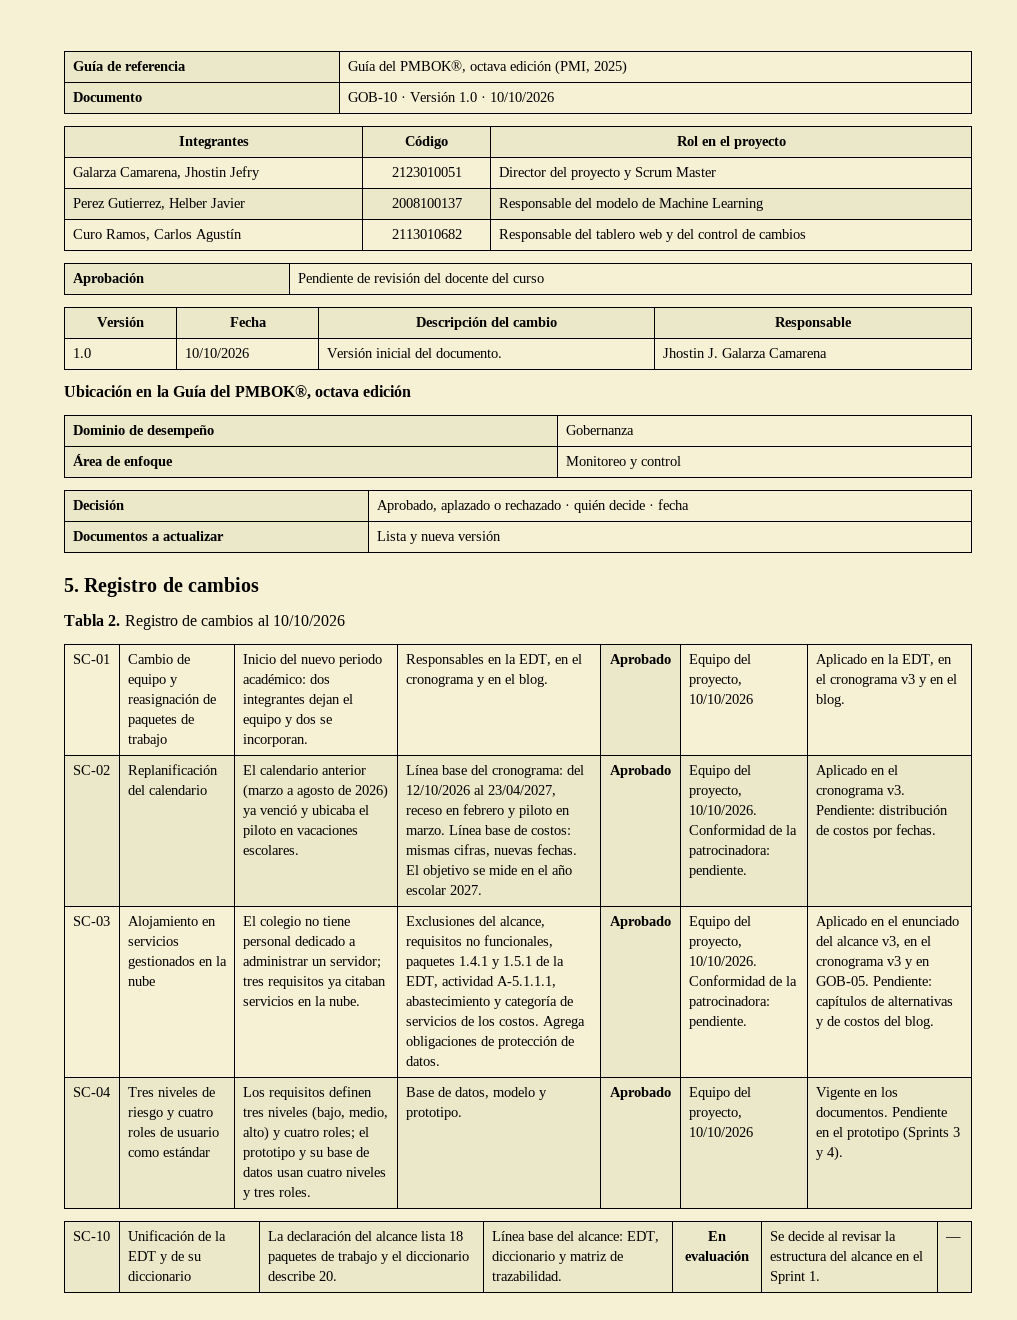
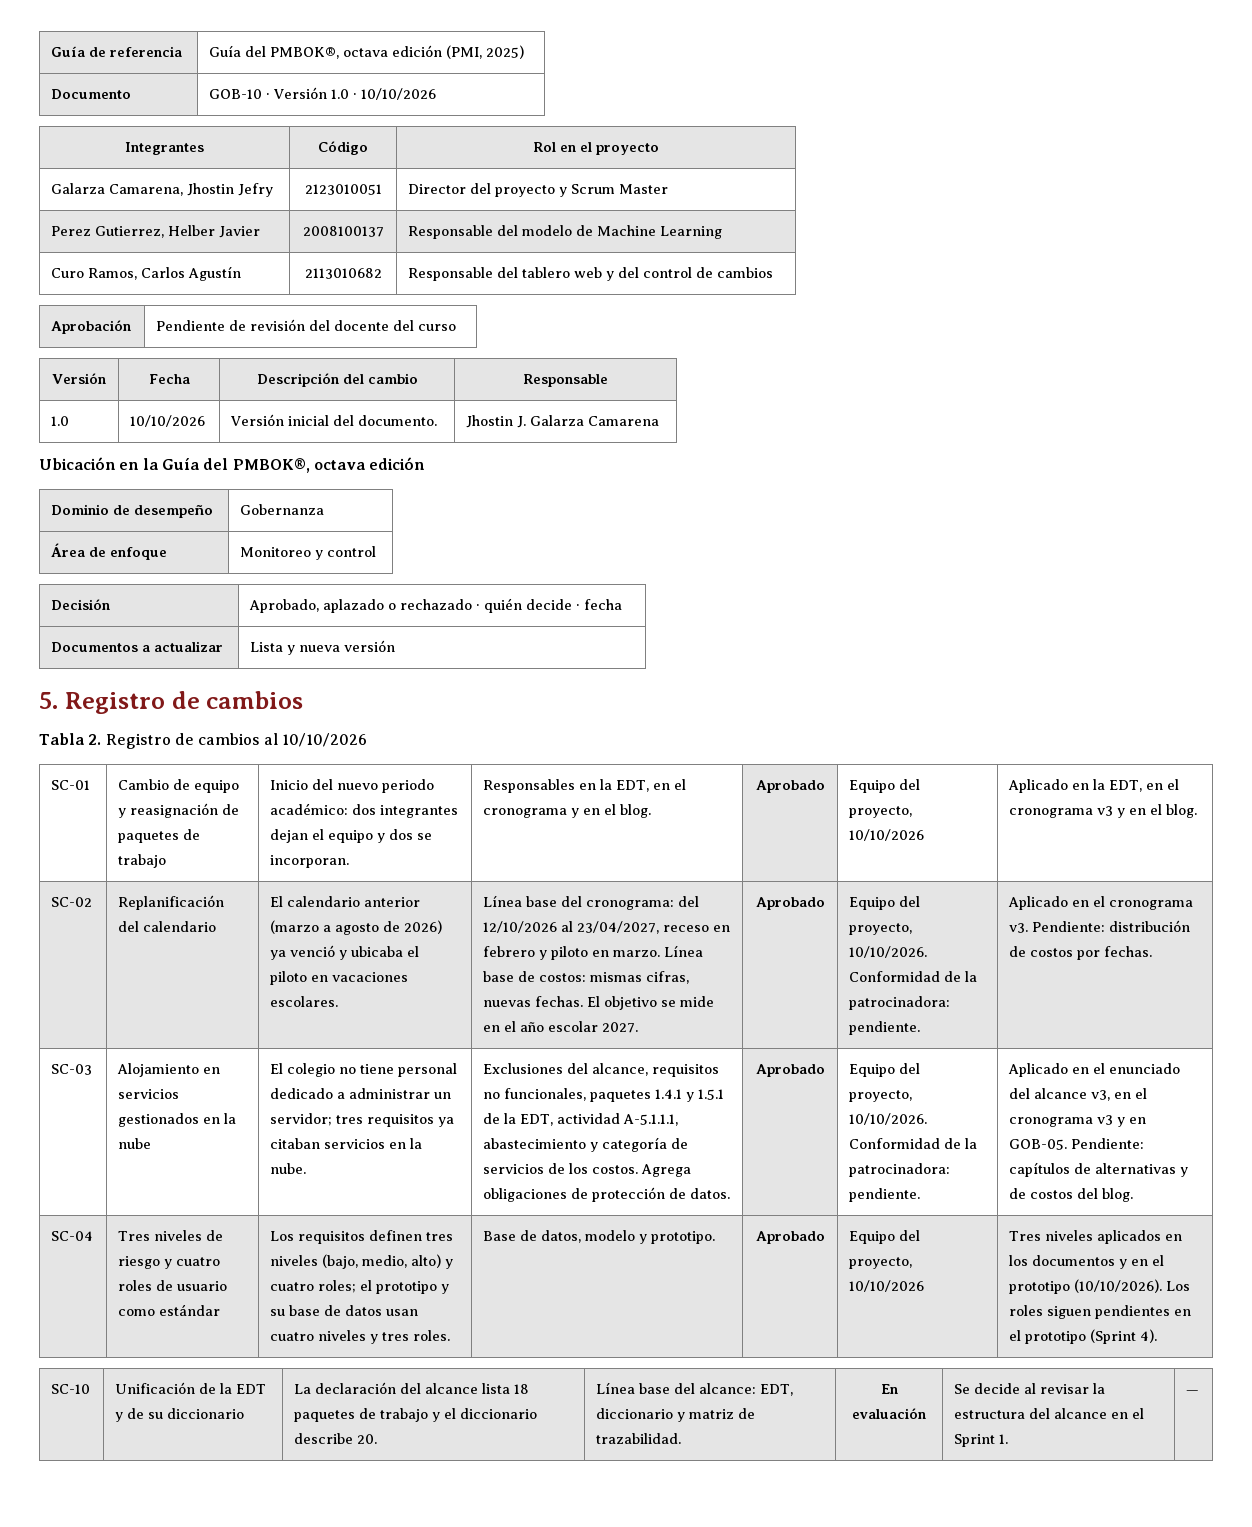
- Vigente en los documentos. Pendiente en el prototipo (Sprints 3 y 4).
+ Tres niveles aplicados en los documentos y en el prototipo (10/10/2026). Los roles siguen pendientes en el prototipo (Sprint 4).

